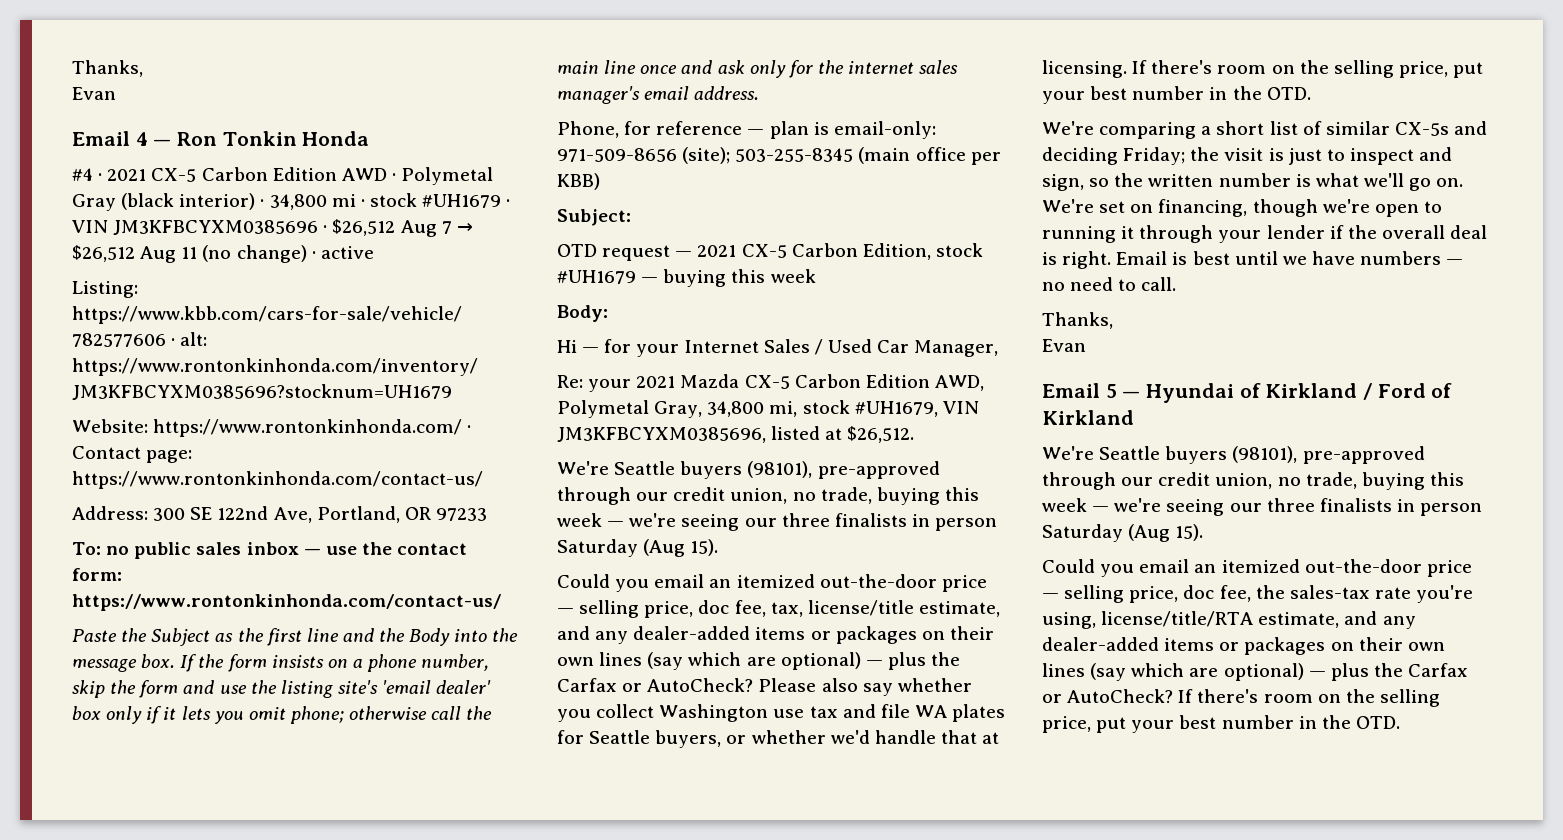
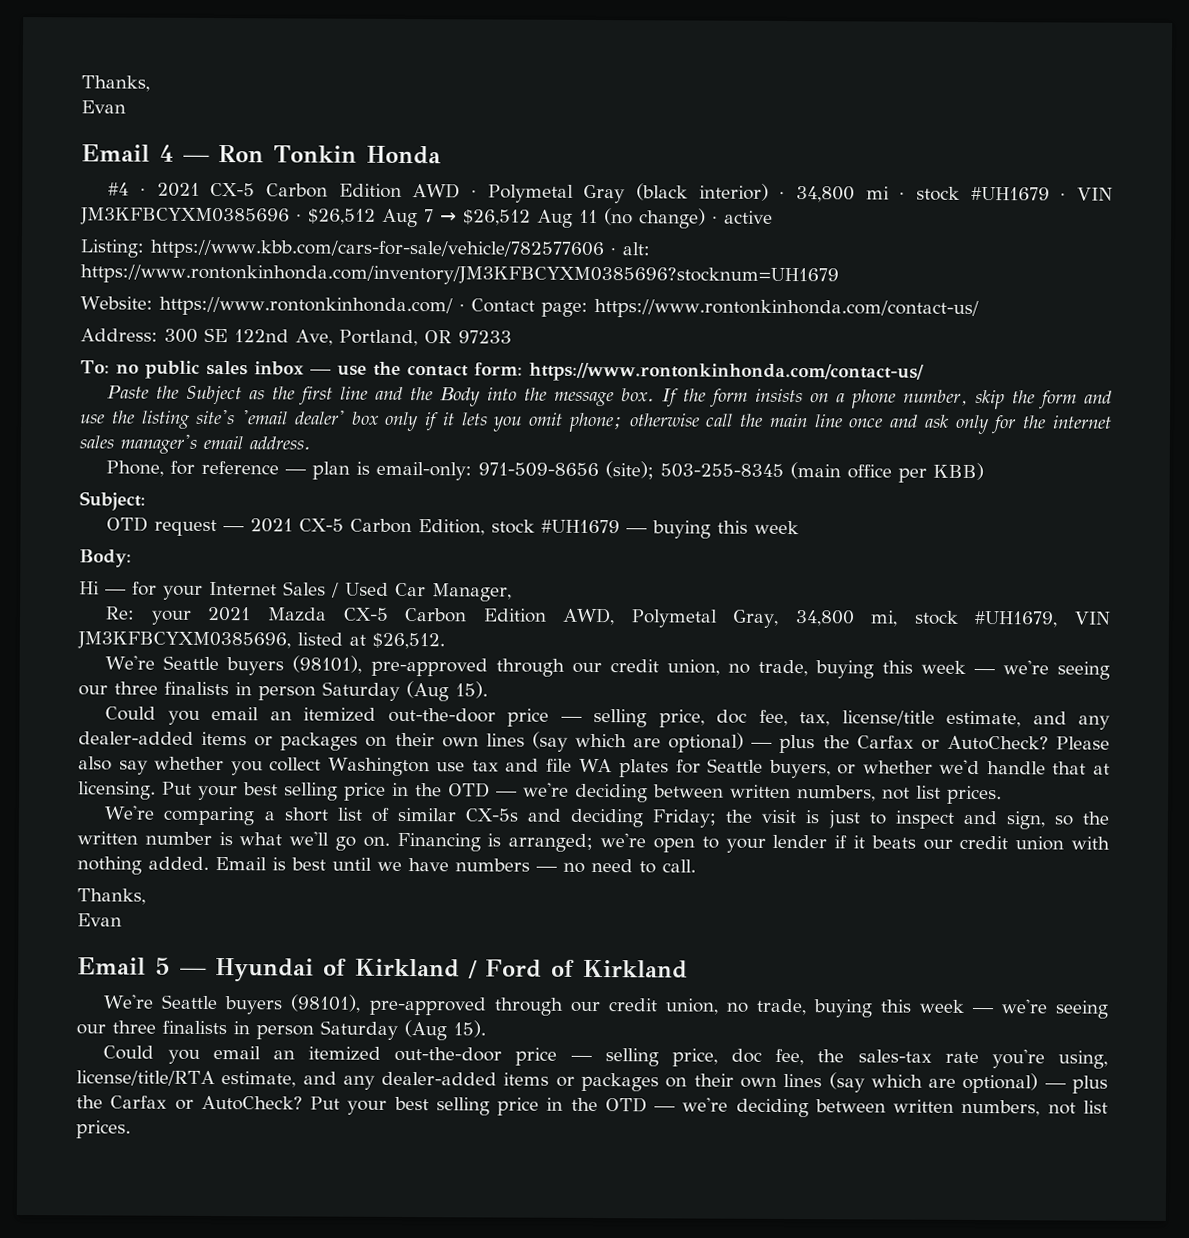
- Please also say whether you collect Washington use tax and file WA plates for Seattle buyers, or whether we'd handle that at licensing. If there's room on the selling price, put your best number in the OTD.
+ Please also say whether you collect Washington use tax and file WA plates for Seattle buyers, or whether we'd handle that at licensing. Put your best selling price in the OTD — we're deciding between written numbers, not list prices.
- We're set on financing, though we're open to running it through your lender if the overall deal is right.
+ Financing is arranged; we're open to your lender if it beats our credit union with nothing added.
- Could you email an itemized out-the-door price — selling price, doc fee, the sales-tax rate you're using, license/title/RTA estimate, and any dealer-added items or packages on their own lines (say which are optional) — plus the Carfax or AutoCheck? If there's room on the selling price, put your best number in the OTD.
+ Could you email an itemized out-the-door price — selling price, doc fee, the sales-tax rate you're using, license/title/RTA estimate, and any dealer-added items or packages on their own lines (say which are optional) — plus the Carfax or AutoCheck? Put your best selling price in the OTD — we're deciding between written numbers, not list prices.

